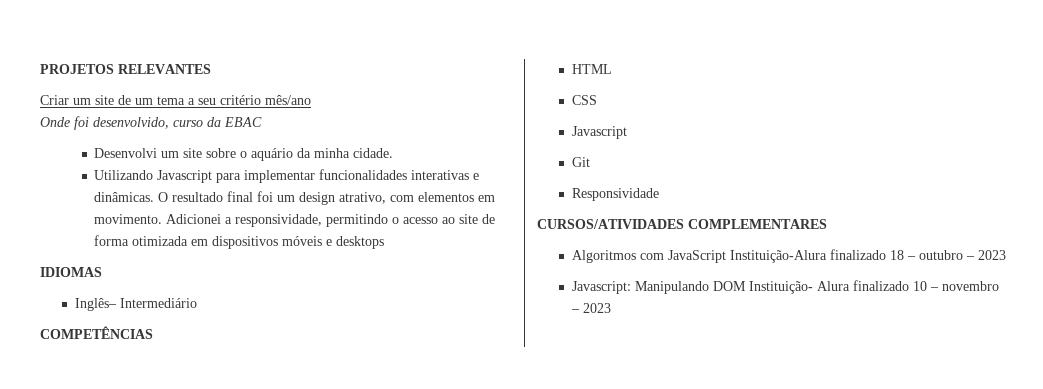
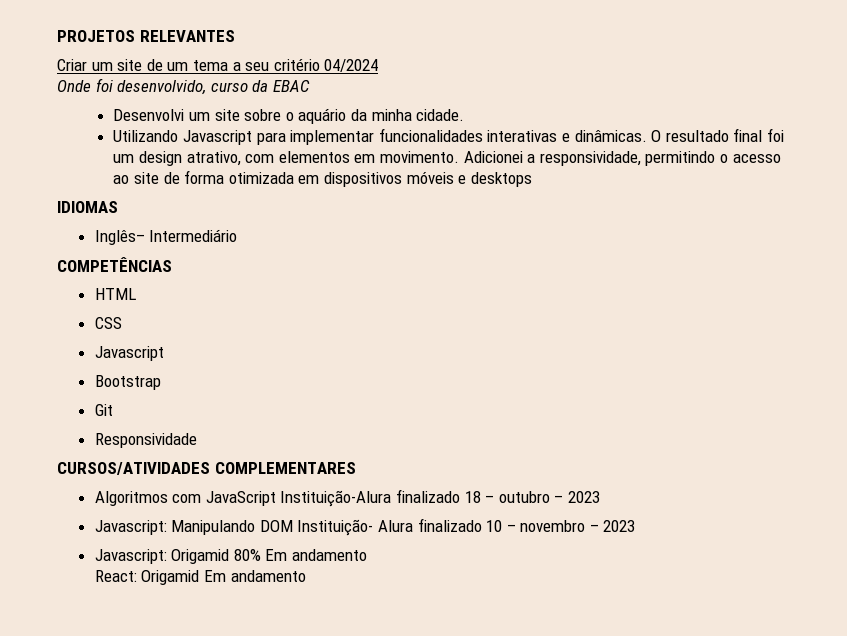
- Criar um site de um tema a seu critério mês/ano
+ Criar um site de um tema a seu critério 04/2024
+ Bootstrap
+ Javascript: Origamid 80% Em andamento
+ React: Origamid Em andamento

